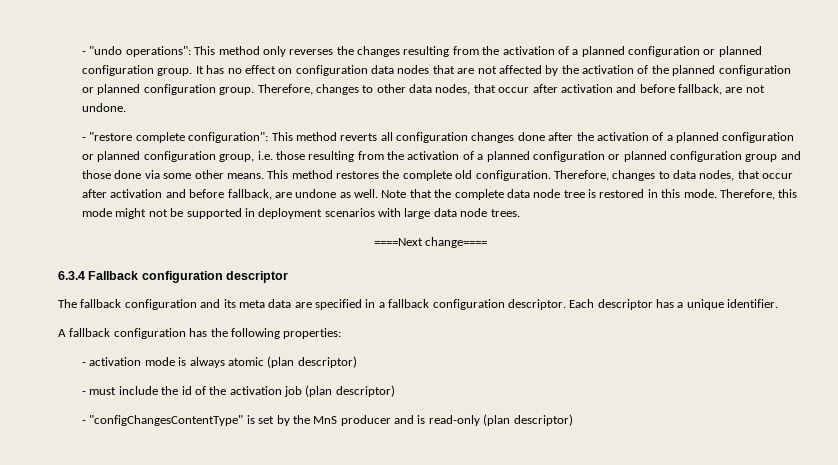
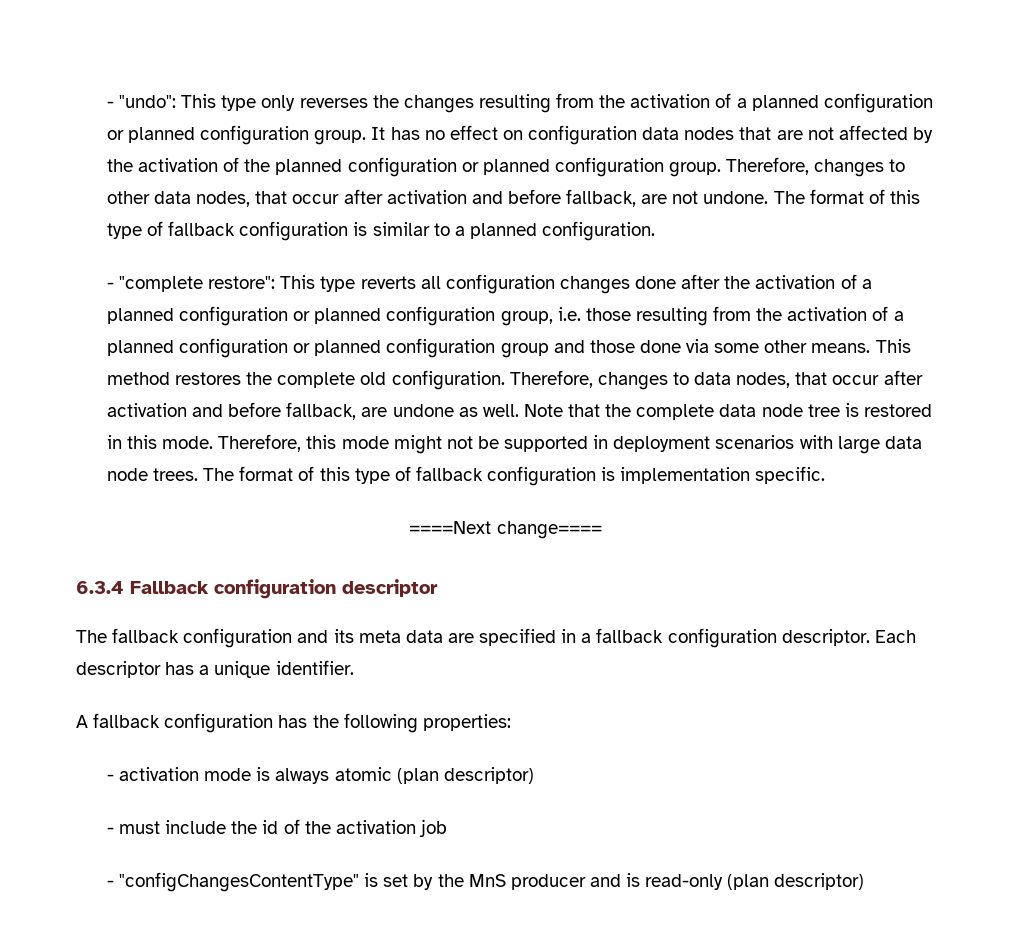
- - "undo operations": This method only reverses the changes resulting from the activation of a planned configuration or planned configuration group.
+ - "undo": This type only reverses the changes resulting from the activation of a planned configuration or planned configuration group.
- Therefore, changes to other data nodes, that occur after activation and before fallback, are not undone.
- - "restore complete configuration": This method reverts all configuration changes done after the activation of a planned configuration or planned configuration group, i.e. those resulting from the activation of a planned configuration or planned configuration group and those done via some other means.
+ Therefore, changes to other data nodes, that occur after activation and before fallback, are not undone. The format of this type of fallback configuration is similar to a planned configuration.
+ - "complete restore": This type reverts all configuration changes done after the activation of a planned configuration or planned configuration group, i.e. those resulting from the activation of a planned configuration or planned configuration group and those done via some other means.
+ The format of this type of fallback configuration is implementation specific.
- - must include the id of the activation job (plan descriptor)
+ - must include the id of the activation job

